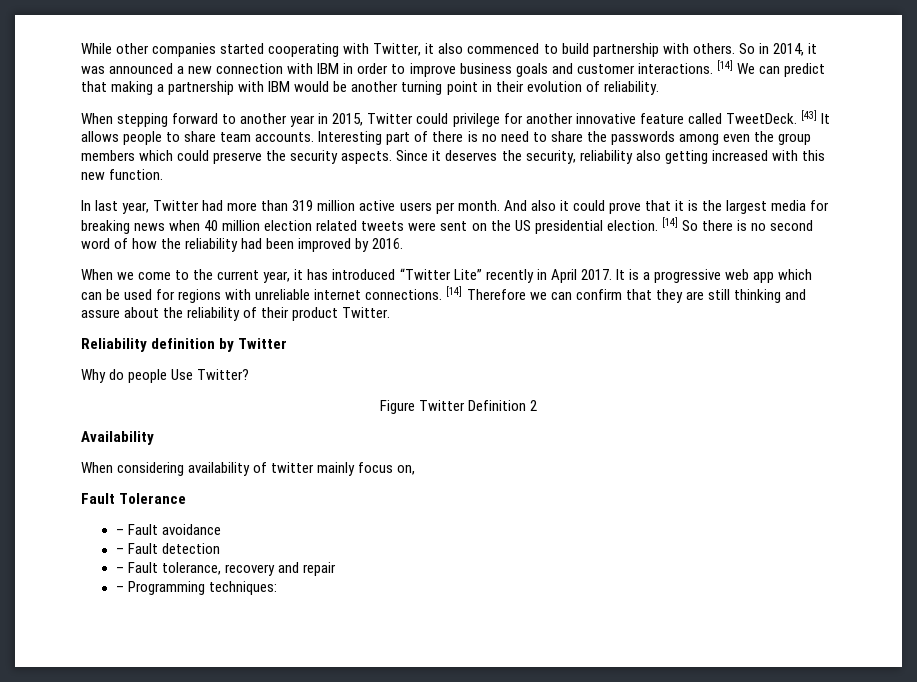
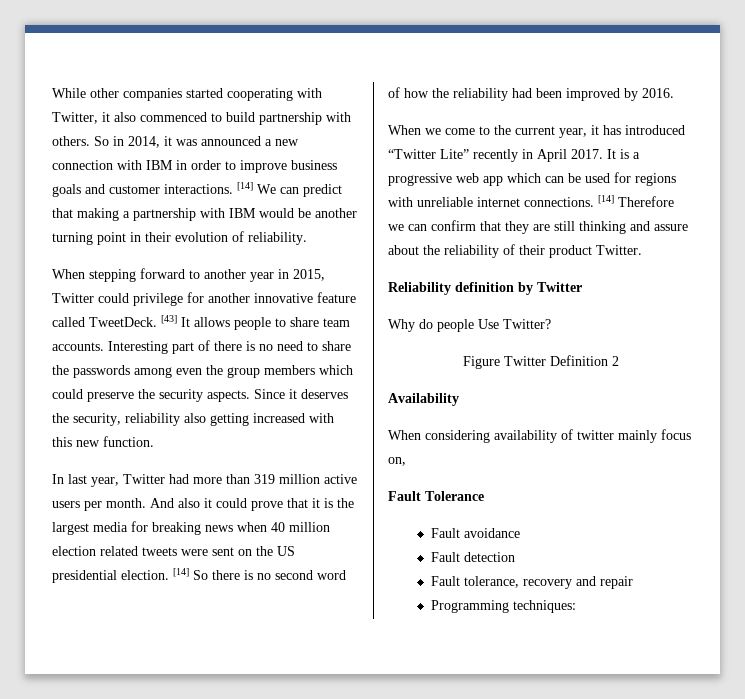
- – Fault avoidance
+ Fault avoidance
- – Fault detection
+ Fault detection
- – Fault tolerance, recovery and repair
+ Fault tolerance, recovery and repair
- – Programming techniques:
+ Programming techniques:

